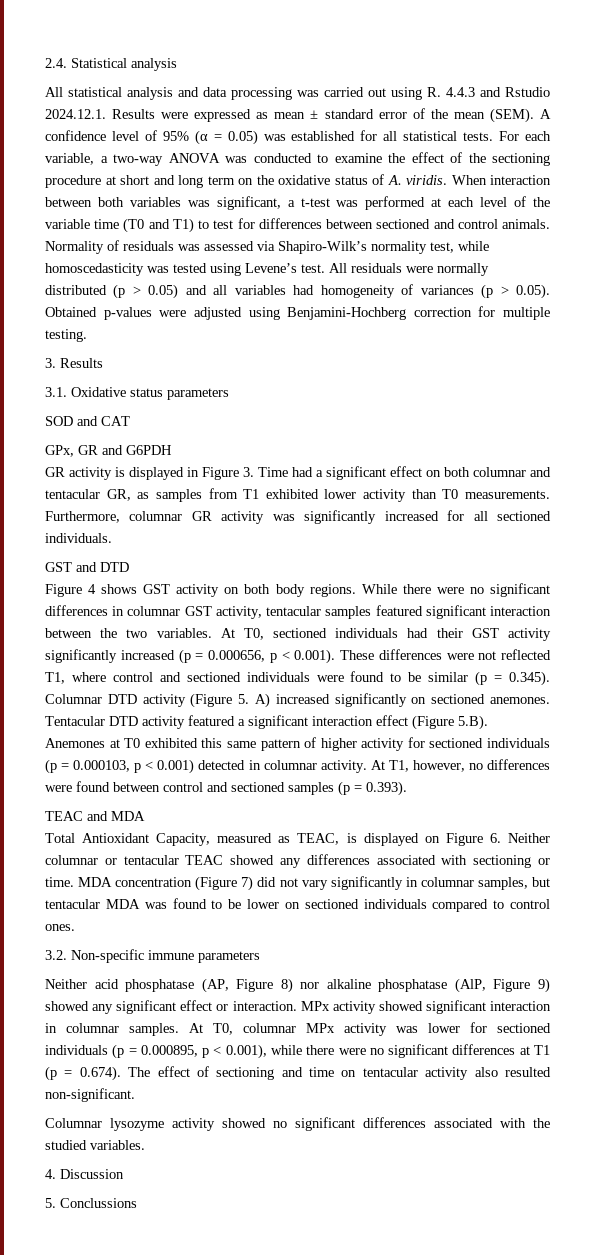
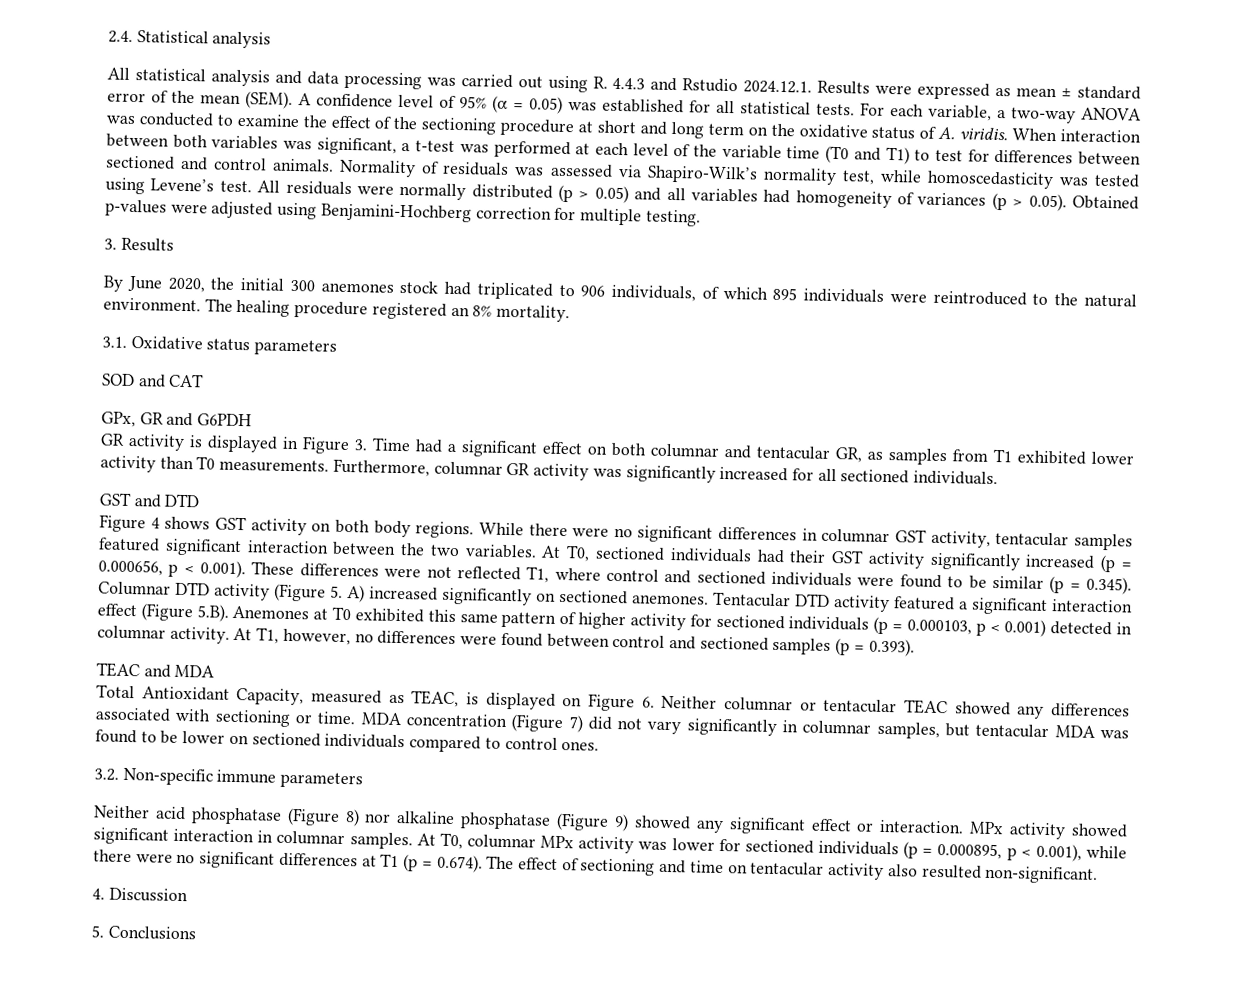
+ By June 2020, the initial 300 anemones stock had triplicated to 906 individuals, of which 895 individuals were reintroduced to the natural environment. The healing procedure registered an 8% mortality.
- Neither acid phosphatase (AP, Figure 8) nor alkaline phosphatase (AlP, Figure 9) showed any significant effect or interaction.
+ Neither acid phosphatase (Figure 8) nor alkaline phosphatase (Figure 9) showed any significant effect or interaction.
- Columnar lysozyme activity showed no significant differences associated with the studied variables.
- 5. Conclussions
+ 5. Conclusions

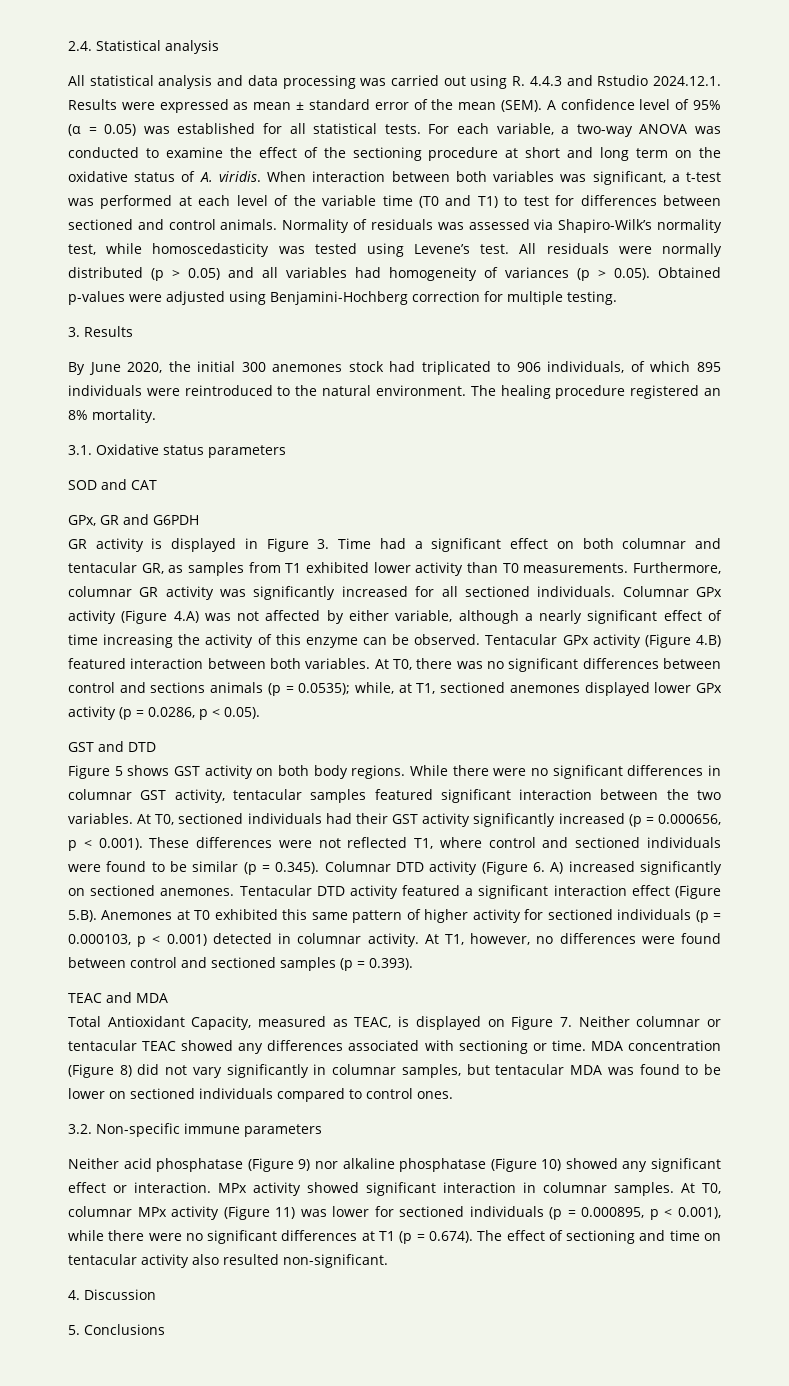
+ Columnar GPx activity (Figure 4.A) was not affected by either variable, although a nearly significant effect of time increasing the activity of this enzyme can be observed. Tentacular GPx activity (Figure 4.B) featured interaction between both variables. At T0, there was no significant differences between control and sections animals (p = 0.0535); while, at T1, sectioned anemones displayed lower GPx activity (p = 0.0286, p < 0.05).
- Figure 4 shows GST activity on both body regions.
+ Figure 5 shows GST activity on both body regions.
- At T0, sectioned individuals had their GST activity significantly increased (p = 0.000656, p < 0.001). These differences were not reflected T1, where control and sectioned individuals were found to be similar (p = 0.345). Columnar DTD activity (Figure 5. A) increased significantly on sectioned anemones.
+ At T0, sectioned individuals had their GST activity significantly increased (p = 0.000656, p < 0.001). These differences were not reflected T1, where control and sectioned individuals were found to be similar (p = 0.345). Columnar DTD activity (Figure 6. A) increased significantly on sectioned anemones.
- Total Antioxidant Capacity, measured as TEAC, is displayed on Figure 6. Neither columnar or tentacular TEAC showed any differences associated with sectioning or time.
+ Total Antioxidant Capacity, measured as TEAC, is displayed on Figure 7. Neither columnar or tentacular TEAC showed any differences associated with sectioning or time.
- MDA concentration (Figure 7) did not vary significantly in columnar samples, but tentacular MDA was found to be lower on sectioned individuals compared to control ones.
+ MDA concentration (Figure 8) did not vary significantly in columnar samples, but tentacular MDA was found to be lower on sectioned individuals compared to control ones.
- Neither acid phosphatase (Figure 8) nor alkaline phosphatase (Figure 9) showed any significant effect or interaction.
+ Neither acid phosphatase (Figure 9) nor alkaline phosphatase (Figure 10) showed any significant effect or interaction.
- At T0, columnar MPx activity was lower for sectioned individuals (p = 0.000895, p < 0.001), while there were no significant differences at T1 (p = 0.674). The effect of sectioning and time on tentacular activity also resulted non-significant.
+ At T0, columnar MPx activity (Figure 11) was lower for sectioned individuals (p = 0.000895, p < 0.001), while there were no significant differences at T1 (p = 0.674). The effect of sectioning and time on tentacular activity also resulted non-significant.

